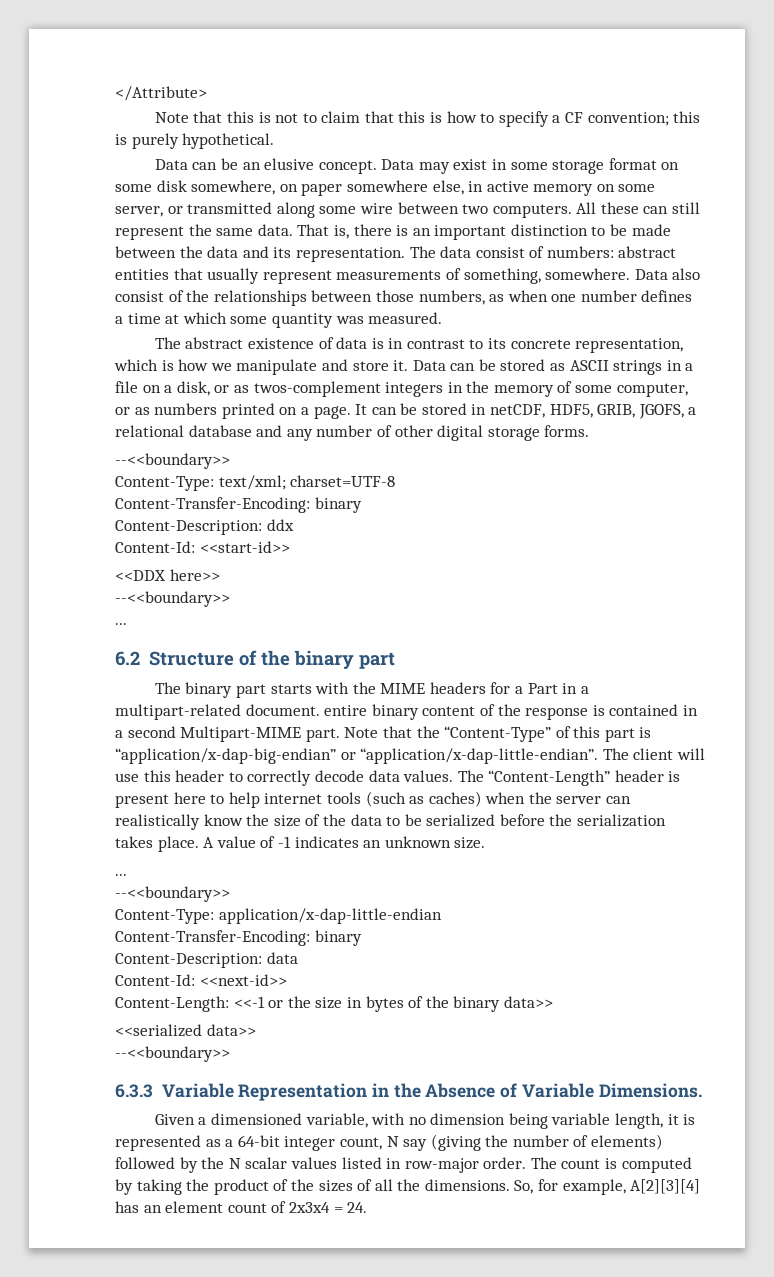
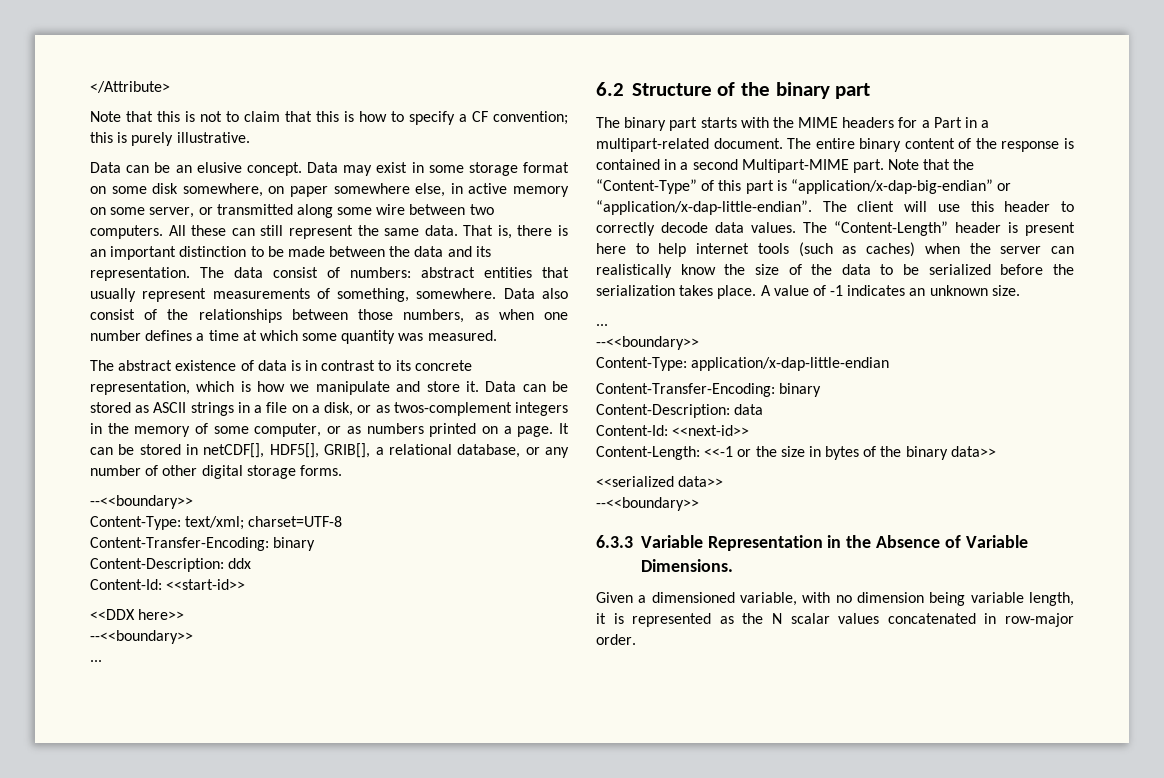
- Note that this is not to claim that this is how to specify a CF convention; this is purely hypothetical.
+ Note that this is not to claim that this is how to specify a CF convention; this is purely illustrative.
- It can be stored in netCDF, HDF5, GRIB, JGOFS, a relational database and any number of other digital storage forms.
+ It can be stored in netCDF[], HDF5[], GRIB[], a relational database, or any number of other digital storage forms.
- The binary part starts with the MIME headers for a Part in a multipart-related document. entire binary content of the response is contained in a second Multipart-MIME part.
+ The binary part starts with the MIME headers for a Part in a multipart-related document. The entire binary content of the response is contained in a second Multipart-MIME part.
- Given a dimensioned variable, with no dimension being variable length, it is represented as a 64-bit integer count, N say (giving the number of elements) followed by the N scalar values listed in row-major order. The count is computed by taking the product of the sizes of all the dimensions. So, for example, A[2][3][4] has an element count of 2x3x4 = 24.
+ Given a dimensioned variable, with no dimension being variable length, it is represented as the N scalar values concatenated in row-major order.

